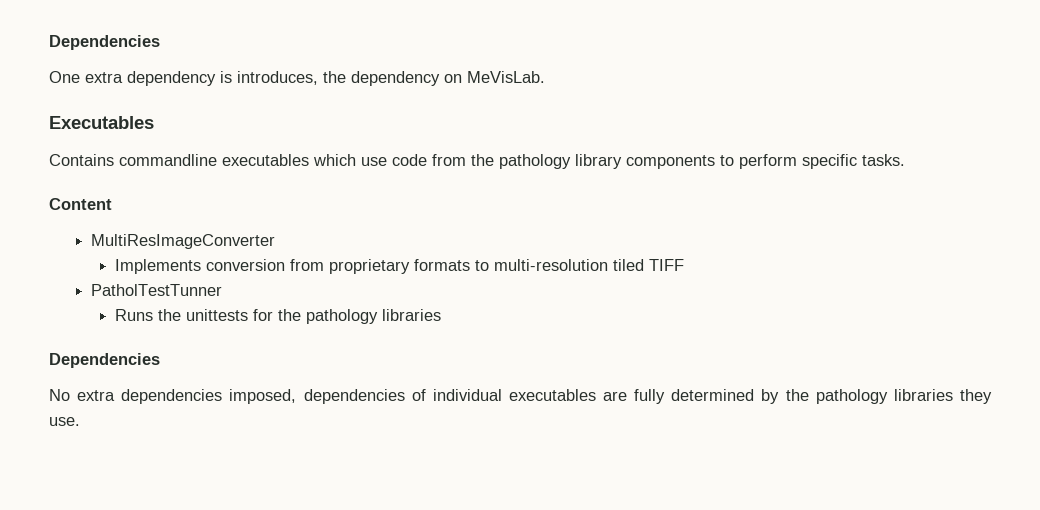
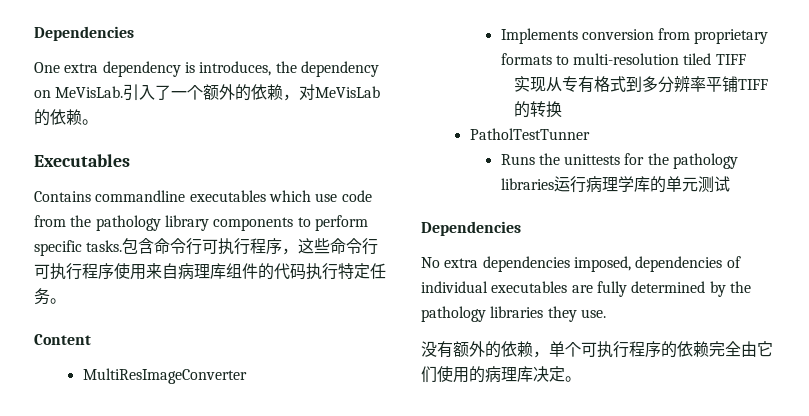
+ 引入了一个额外的依赖，对MeVisLab的依赖。
+ 包含命令行可执行程序，这些命令行可执行程序使用来自病理库组件的代码执行特定任务。
+ 实现从专有格式到多分辨率平铺TIFF的转换
- Runs the unittests for the pathology libraries
+ Runs the unittests for the pathology libraries运行病理学库的单元测试
+ 没有额外的依赖，单个可执行程序的依赖完全由它们使用的病理库决定。

